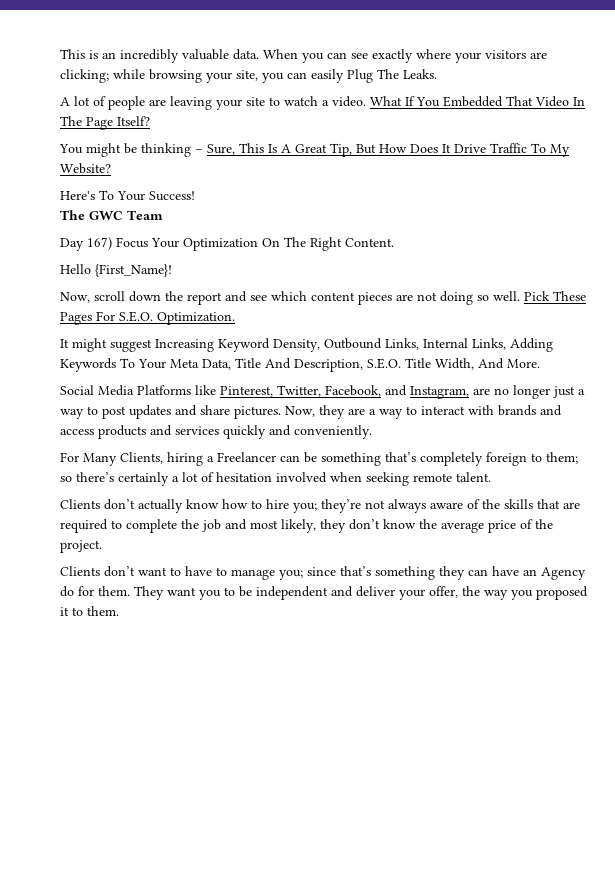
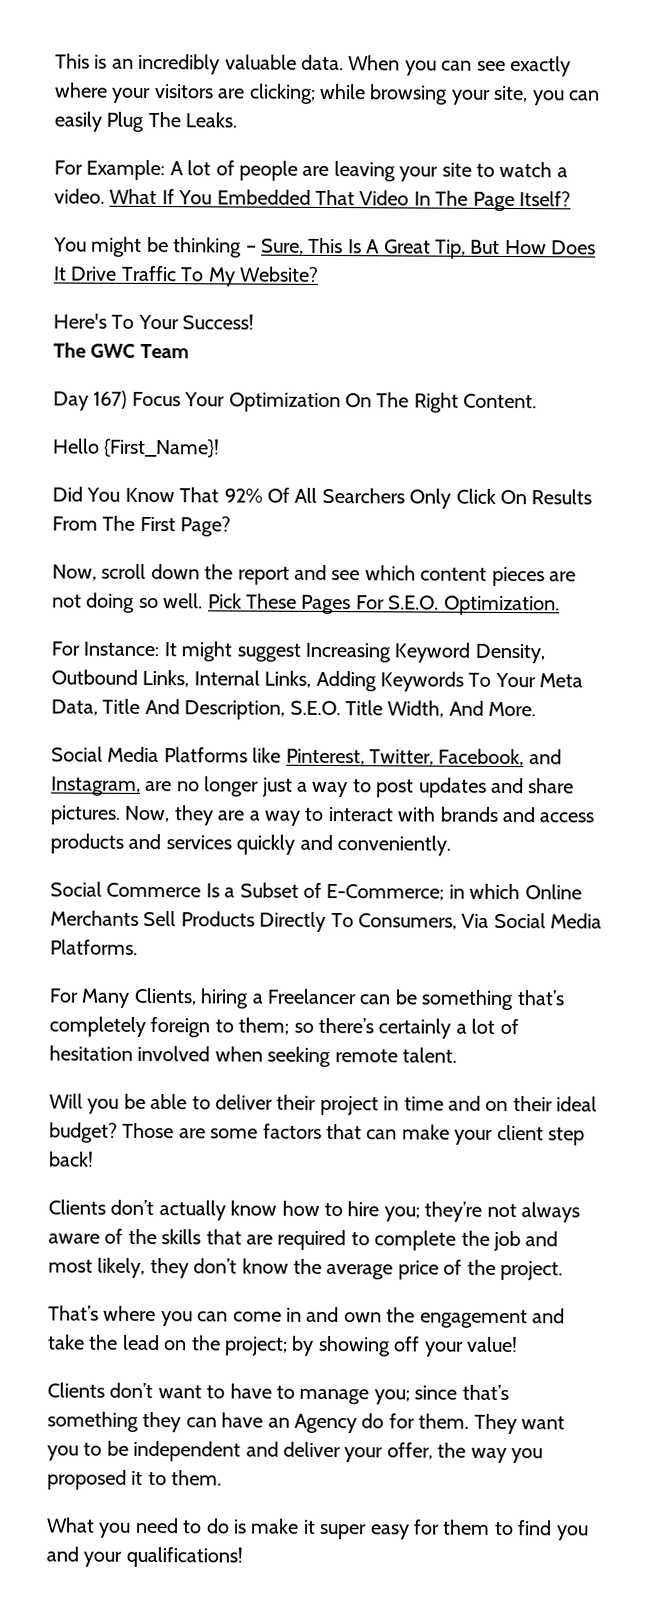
- A lot of people are leaving your site to watch a video.
+ For Example: A lot of people are leaving your site to watch a video.
+ Did You Know That 92% Of All Searchers Only Click On Results From The First Page?
- It might suggest Increasing Keyword Density, Outbound Links, Internal Links, Adding Keywords To Your Meta Data, Title And Description, S.E.O. Title Width, And More.
+ For Instance: It might suggest Increasing Keyword Density, Outbound Links, Internal Links, Adding Keywords To Your Meta Data, Title And Description, S.E.O. Title Width, And More.
+ Social Commerce Is a Subset of E-Commerce; in which Online Merchants Sell Products Directly To Consumers, Via Social Media Platforms.
+ Will you be able to deliver their project in time and on their ideal budget? Those are some factors that can make your client step back!
+ That’s where you can come in and own the engagement and take the lead on the project; by showing off your value!
+ What you need to do is make it super easy for them to find you and your qualifications!

